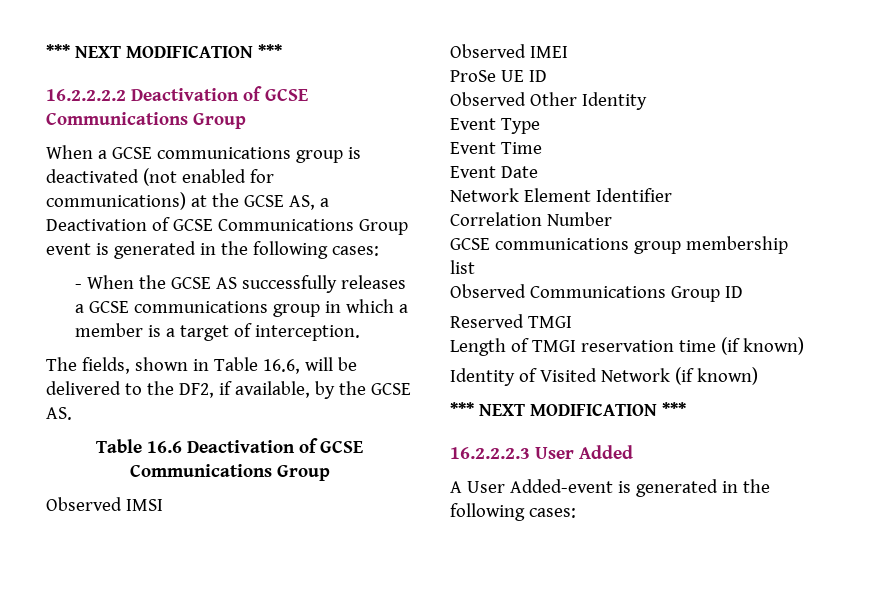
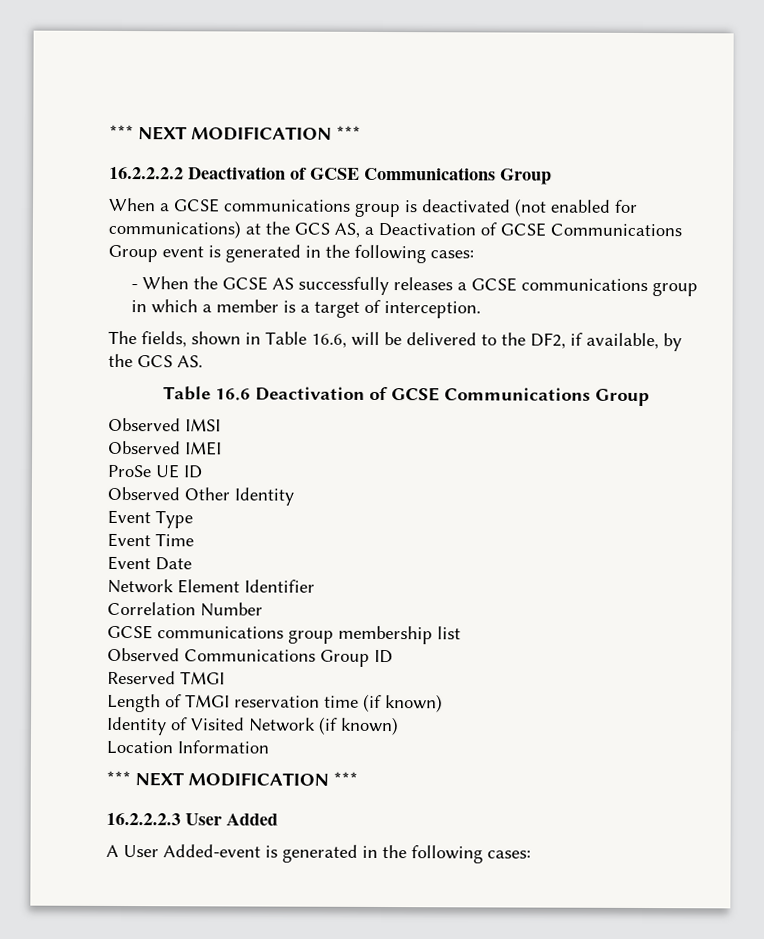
- When a GCSE communications group is deactivated (not enabled for communications) at the GCSE AS, a Deactivation of GCSE Communications Group event is generated in the following cases:
+ When a GCSE communications group is deactivated (not enabled for communications) at the GCS AS, a Deactivation of GCSE Communications Group event is generated in the following cases:
- The fields, shown in Table 16.6, will be delivered to the DF2, if available, by the GCSE AS.
+ The fields, shown in Table 16.6, will be delivered to the DF2, if available, by the GCS AS.
+ Location Information

